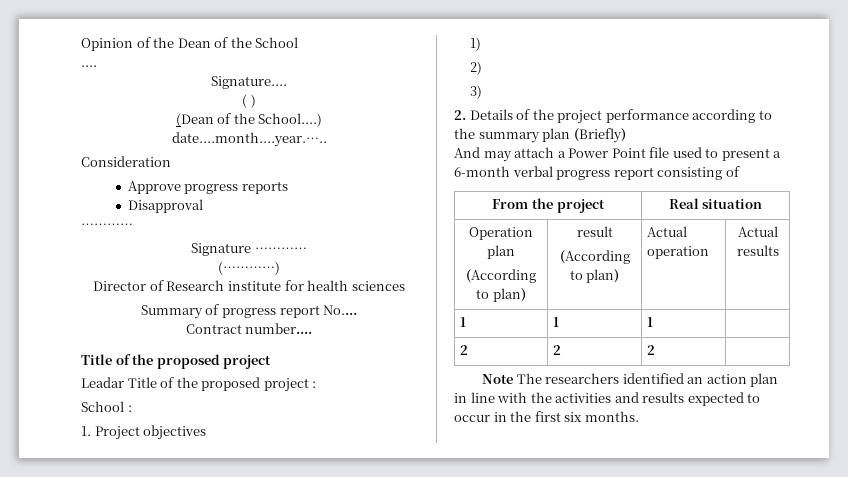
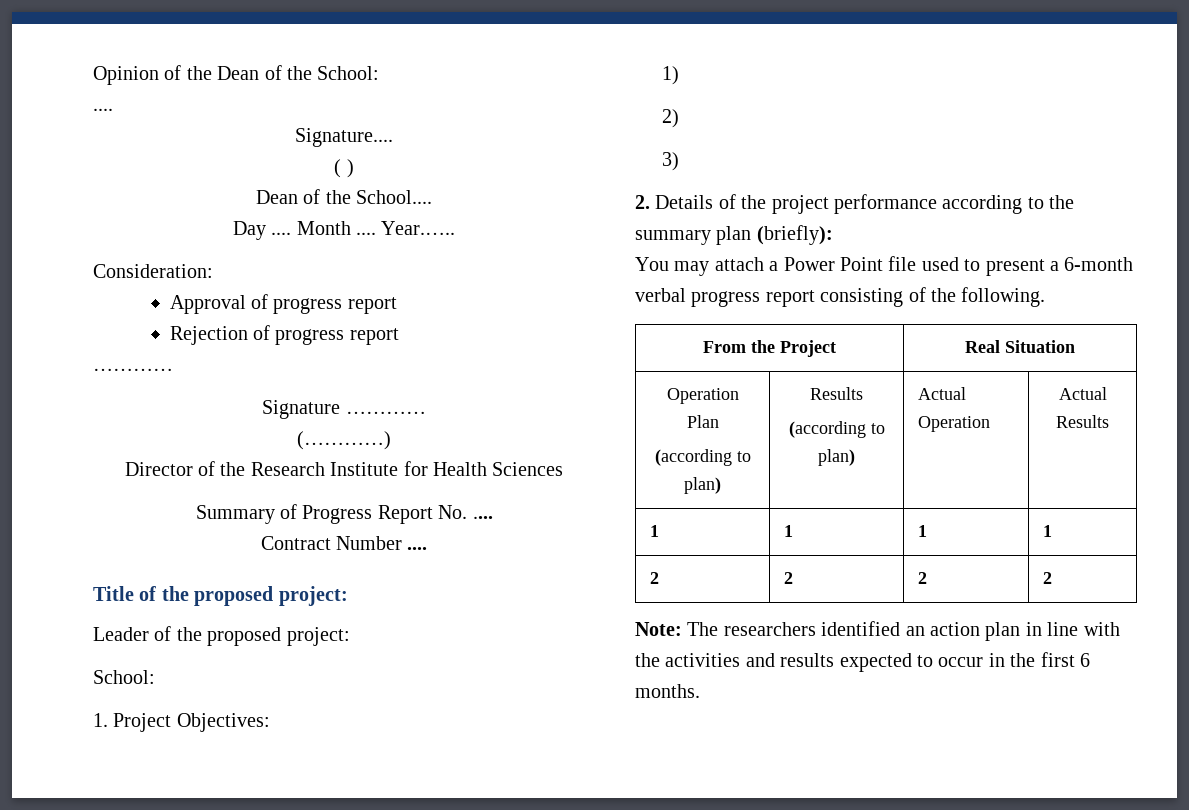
- Opinion of the Dean of the School
+ Opinion of the Dean of the School:
- (Dean of the School....)
- date....month....year.…..
- Consideration
- Approve progress reports
- Disapproval
+ Dean of the School....
+ Day .... Month .... Year.…..
+ Consideration:
+ Approval of progress report
+ Rejection of progress report
- Director of Research institute for health sciences
- Summary of progress report No....
+ Director of the Research Institute for Health Sciences
+ Summary of Progress Report No. ....
- Contract number....
- Title of the proposed project
- Leadar Title of the proposed project :
- School :
+ Contract Number ....
+ Title of the proposed project:
+ Leader of the proposed project:
+ School:
- 1. Project objectives
+ 1. Project Objectives:
- 2. Details of the project performance according to the summary plan (Briefly)
- And may attach a Power Point file used to present a 6-month verbal progress report consisting of
+ 2. Details of the project performance according to the summary plan (briefly):
+ You may attach a Power Point file used to present a 6-month verbal progress report consisting of the following.
- From the project | Real situation
- Operation plan
- (According to plan) | result
- (According to plan) | Actual operation | Actual results
- 1 | 1 | 1 |
+ From the Project | Real Situation
+ Operation Plan
+ (according to plan) | Results
+ (according to plan) | Actual Operation | Actual Results
+ 1 | 1 | 1 | 1
- 2 | 2 | 2 |
- Note The researchers identified an action plan in line with the activities and results expected to occur in the first six months.
+ 2 | 2 | 2 | 2
+ Note: The researchers identified an action plan in line with the activities and results expected to occur in the first 6 months.

